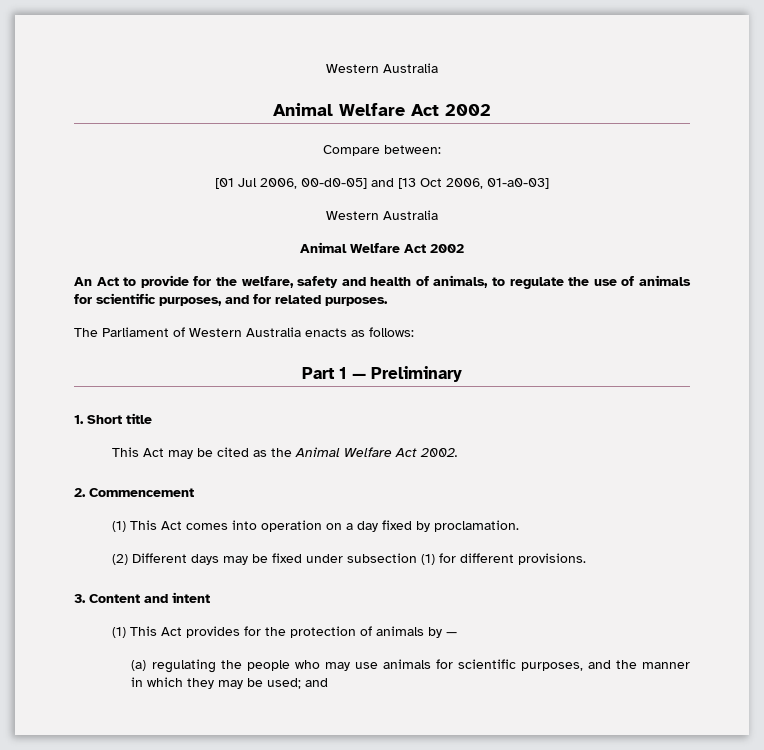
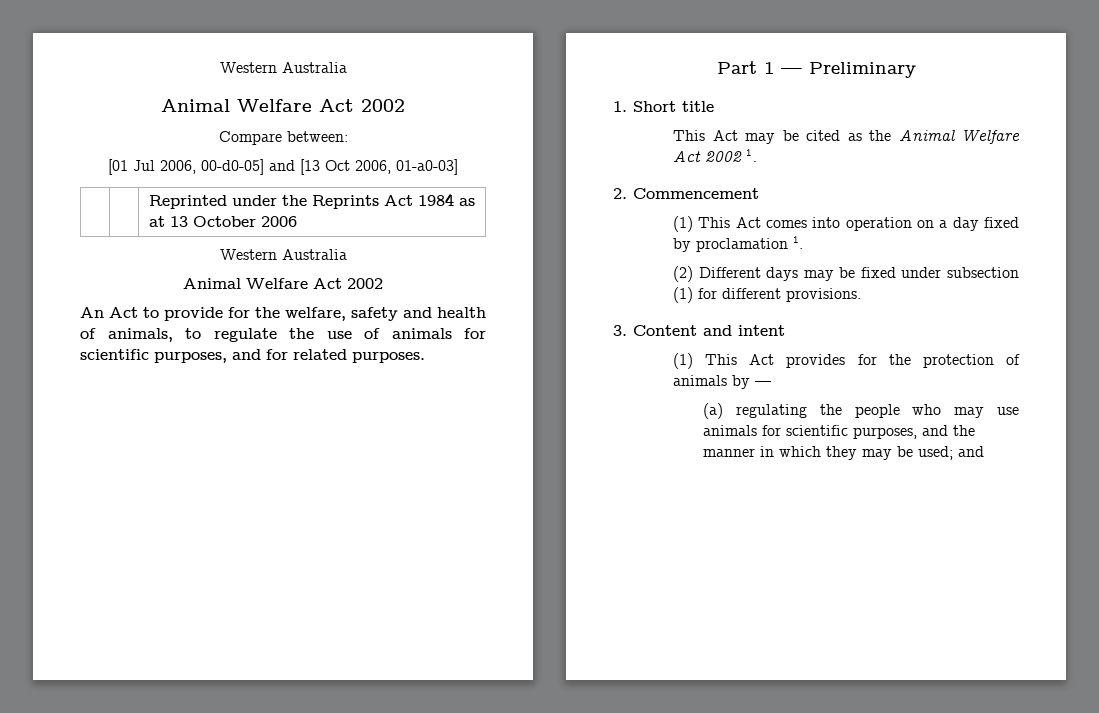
+ | | Reprinted under the Reprints Act 1984 as at 13 October 2006
- The Parliament of Western Australia enacts as follows:
- This Act may be cited as the Animal Welfare Act 2002.
+ This Act may be cited as the Animal Welfare Act 2002 1.
- (1) This Act comes into operation on a day fixed by proclamation.
+ (1) This Act comes into operation on a day fixed by proclamation 1.

